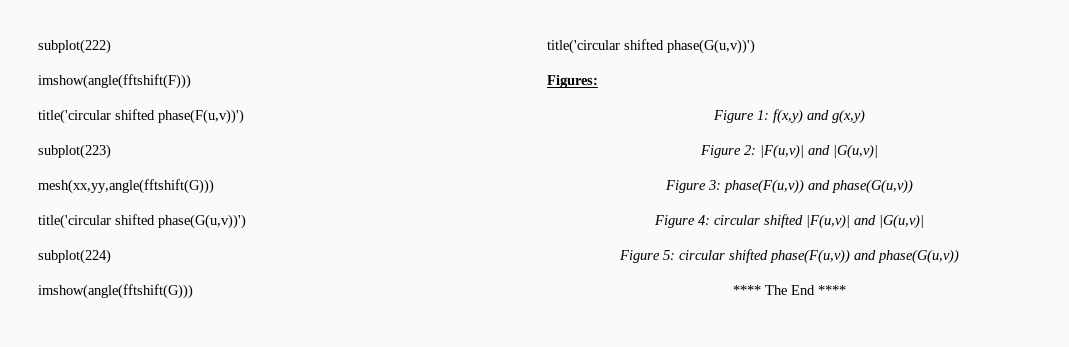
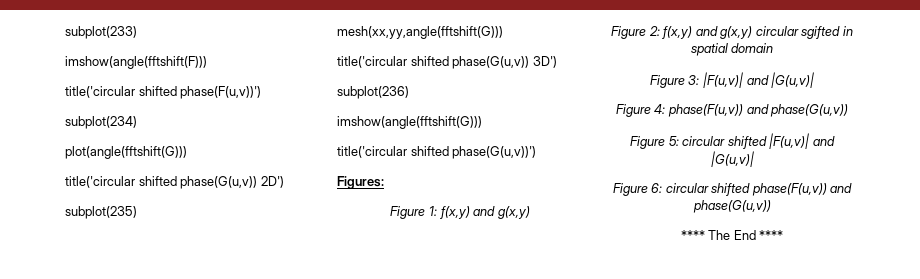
- subplot(222)
+ subplot(233)
- subplot(223)
+ subplot(234)
+ plot(angle(fftshift(G)))
+ title('circular shifted phase(G(u,v)) 2D')
+ subplot(235)
  mesh(xx,yy,angle(fftshift(G)))
- title('circular shifted phase(G(u,v))')
- subplot(224)
+ title('circular shifted phase(G(u,v)) 3D')
+ subplot(236)
- Figure 2: |F(u,v)| and |G(u,v)|
- Figure 3: phase(F(u,v)) and phase(G(u,v))
+ Figure 2: f(x,y) and g(x,y) circular sgifted in spatial domain
+ Figure 3: |F(u,v)| and |G(u,v)|
+ Figure 4: phase(F(u,v)) and phase(G(u,v))
- Figure 4: circular shifted |F(u,v)| and |G(u,v)|
+ Figure 5: circular shifted |F(u,v)| and |G(u,v)|
- Figure 5: circular shifted phase(F(u,v)) and phase(G(u,v))
+ Figure 6: circular shifted phase(F(u,v)) and phase(G(u,v))

